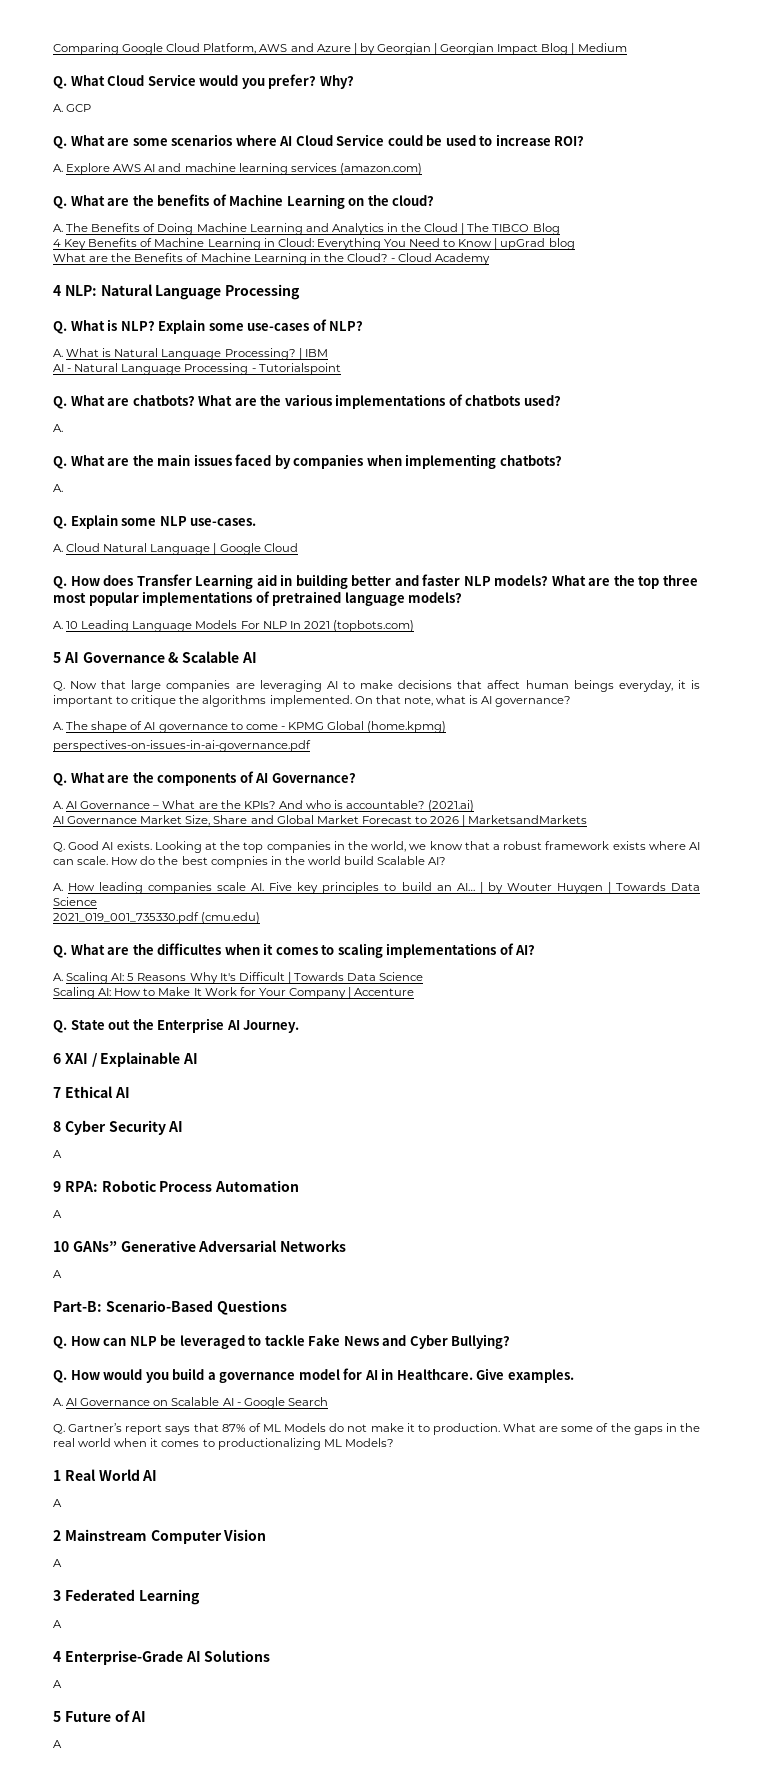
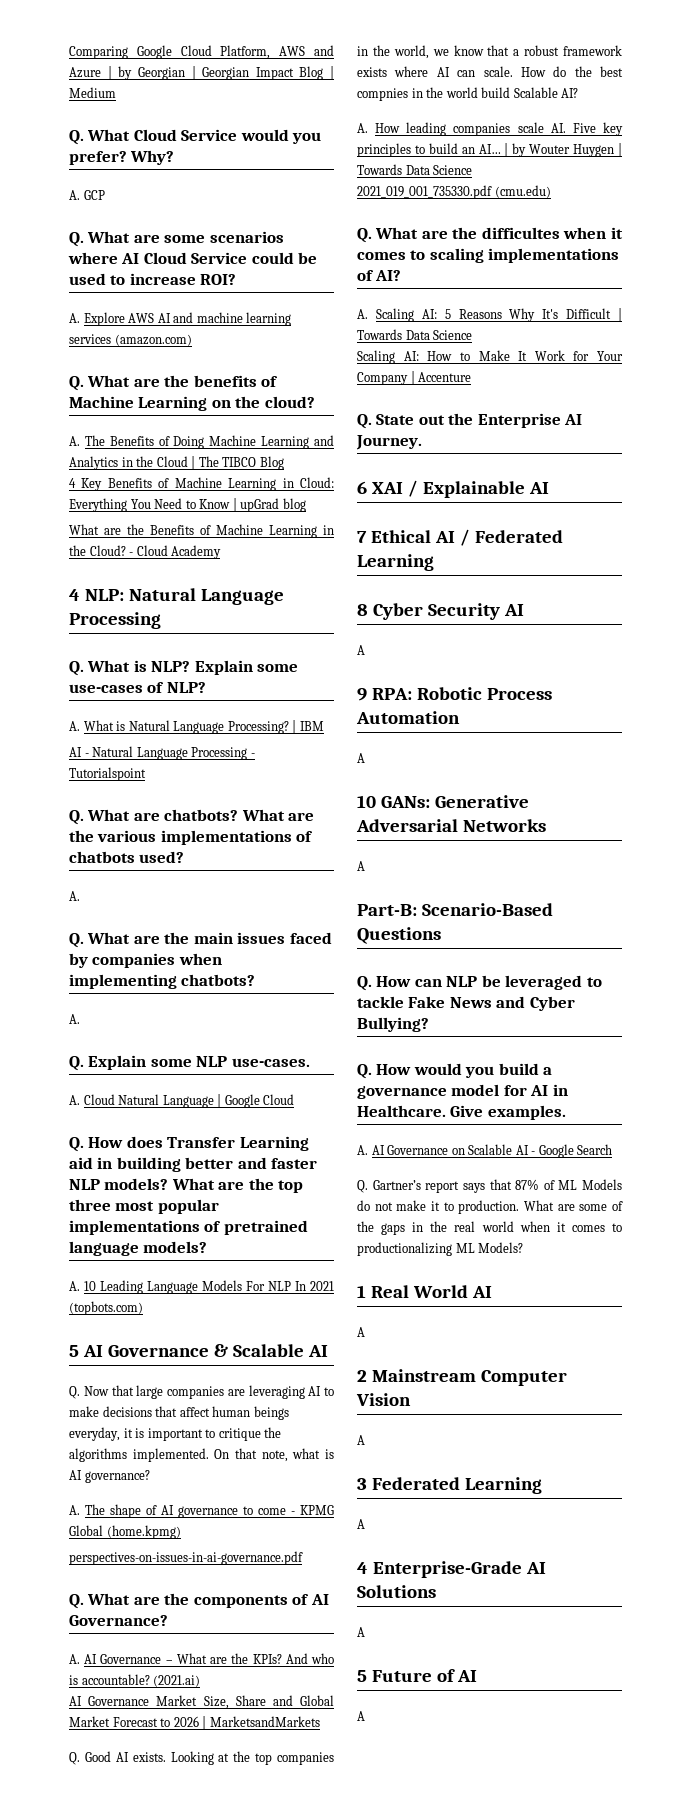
- 7 Ethical AI
+ 7 Ethical AI / Federated Learning
- 10 GANs” Generative Adversarial Networks
+ 10 GANs: Generative Adversarial Networks

